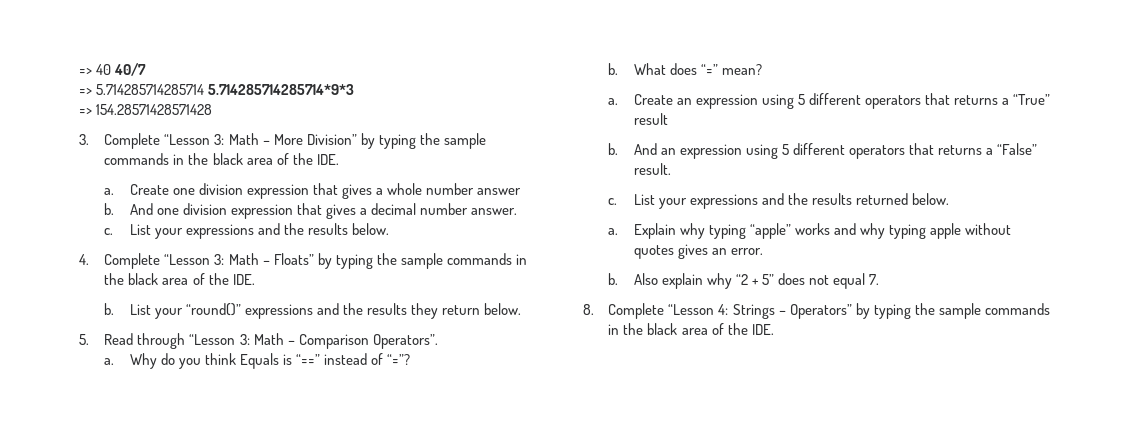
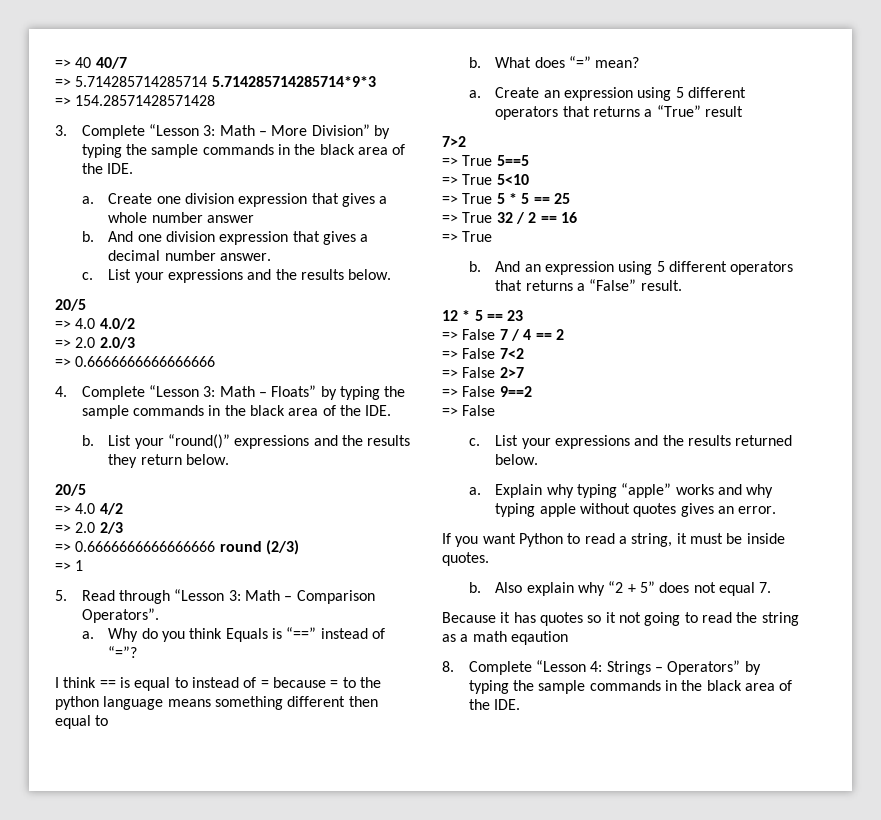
  List your expressions and the results below.
+ 20/5
+ => 4.0 4.0/2
+ => 2.0 2.0/3
+ => 0.6666666666666666
  List your “round()” expressions and the results they return below.
+ 20/5
+ => 4.0 4/2
+ => 2.0 2/3
+ => 0.6666666666666666 round (2/3)
+ => 1
+ I think == is equal to instead of = because = to the python language means something different then equal to
+ 7>2
+ => True 5==5
+ => True 5<10
+ => True 5 * 5 == 25
+ => True 32 / 2 == 16
+ => True
+ 12 * 5 == 23
+ => False 7 / 4 == 2
+ => False 7<2
+ => False 2>7
+ => False 9==2
+ => False
+ If you want Python to read a string, it must be inside quotes.
+ Because it has quotes so it not going to read the string as a math eqaution

